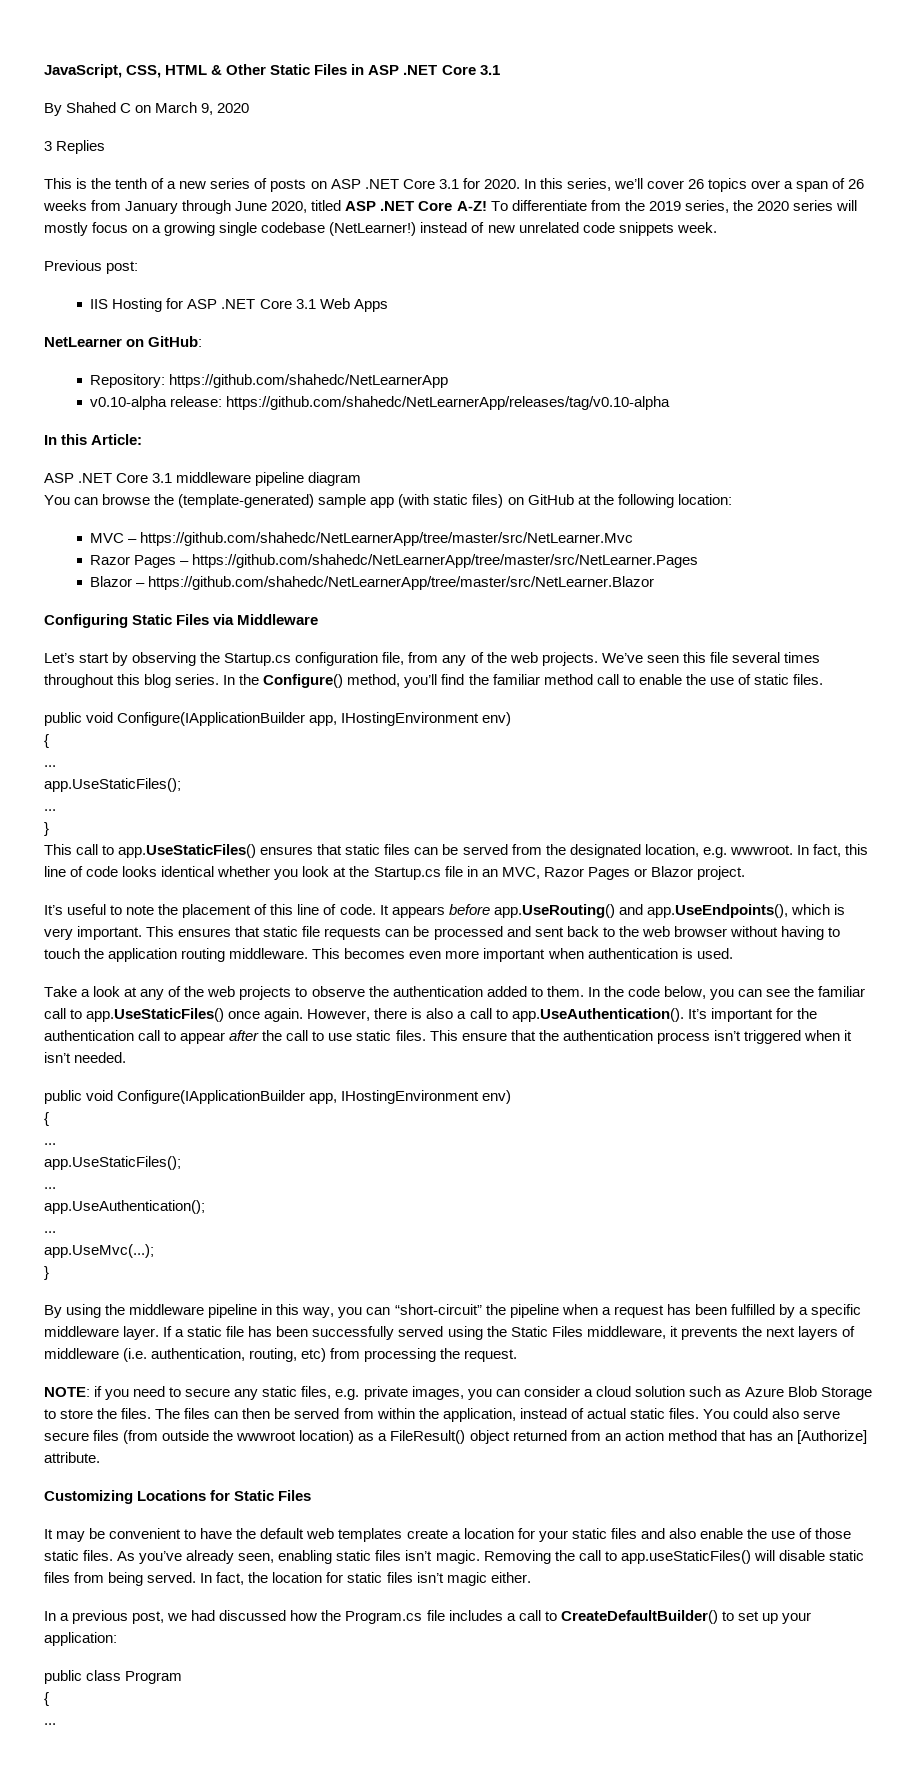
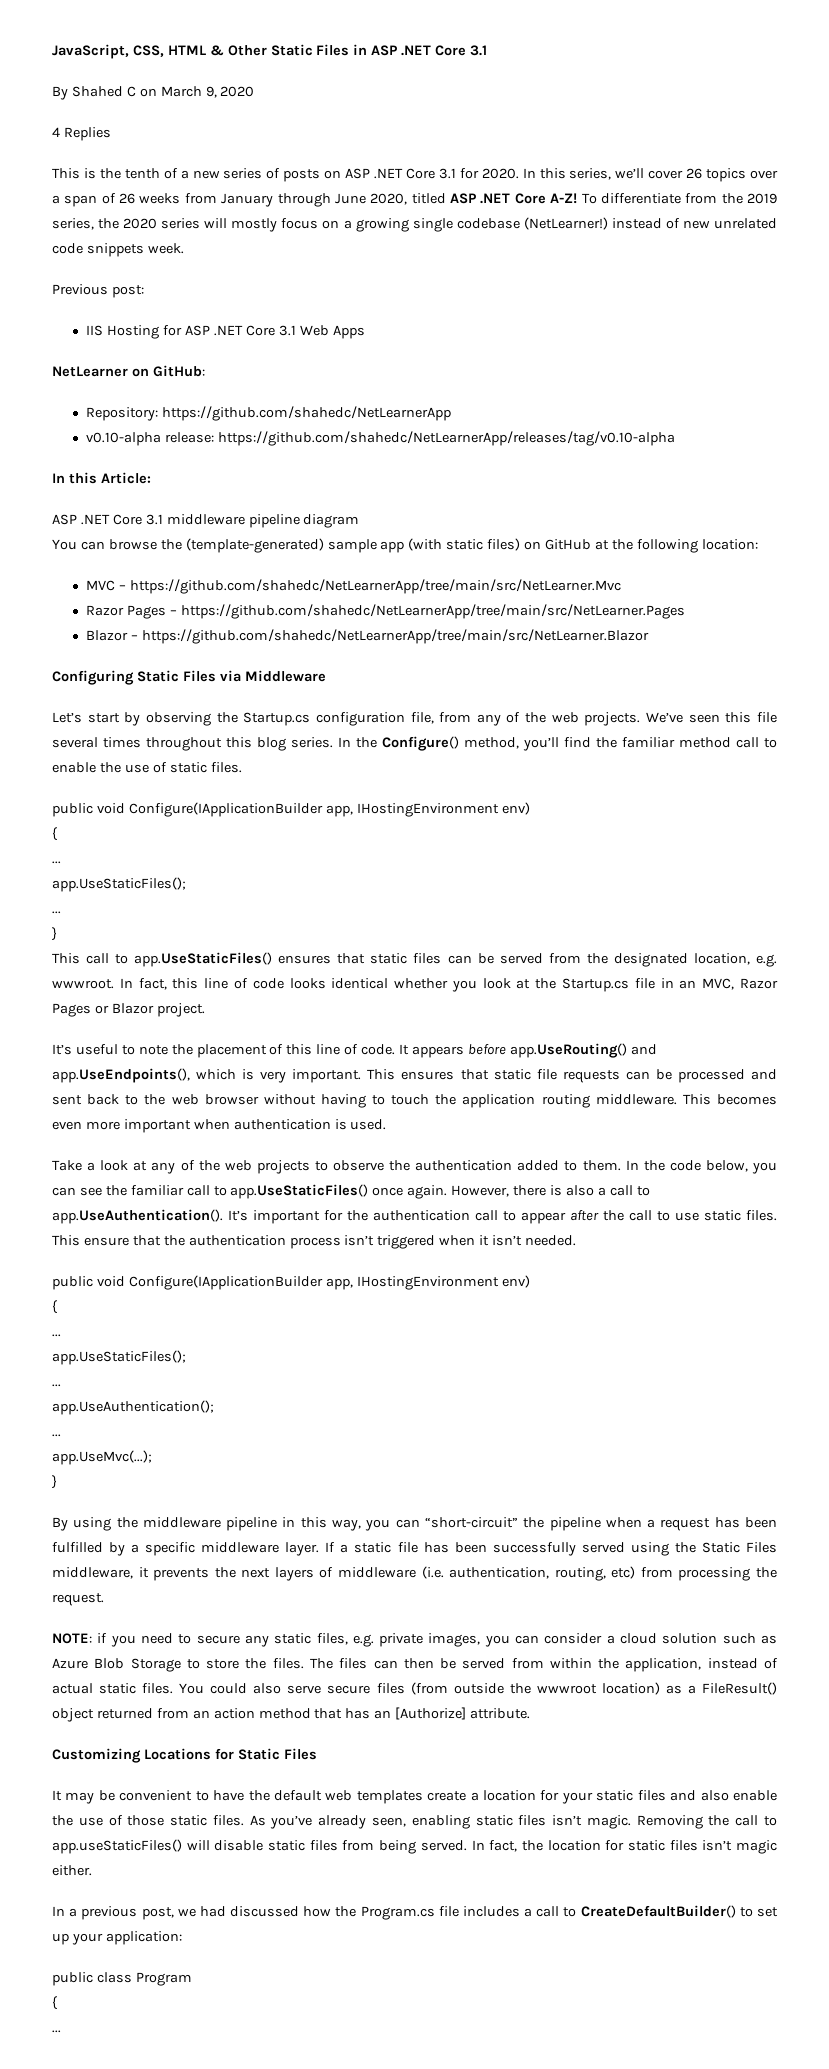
- 3 Replies
+ 4 Replies
- MVC – https://github.com/shahedc/NetLearnerApp/tree/master/src/NetLearner.Mvc
+ MVC – https://github.com/shahedc/NetLearnerApp/tree/main/src/NetLearner.Mvc
- Razor Pages – https://github.com/shahedc/NetLearnerApp/tree/master/src/NetLearner.Pages
+ Razor Pages – https://github.com/shahedc/NetLearnerApp/tree/main/src/NetLearner.Pages
- Blazor – https://github.com/shahedc/NetLearnerApp/tree/master/src/NetLearner.Blazor
+ Blazor – https://github.com/shahedc/NetLearnerApp/tree/main/src/NetLearner.Blazor

